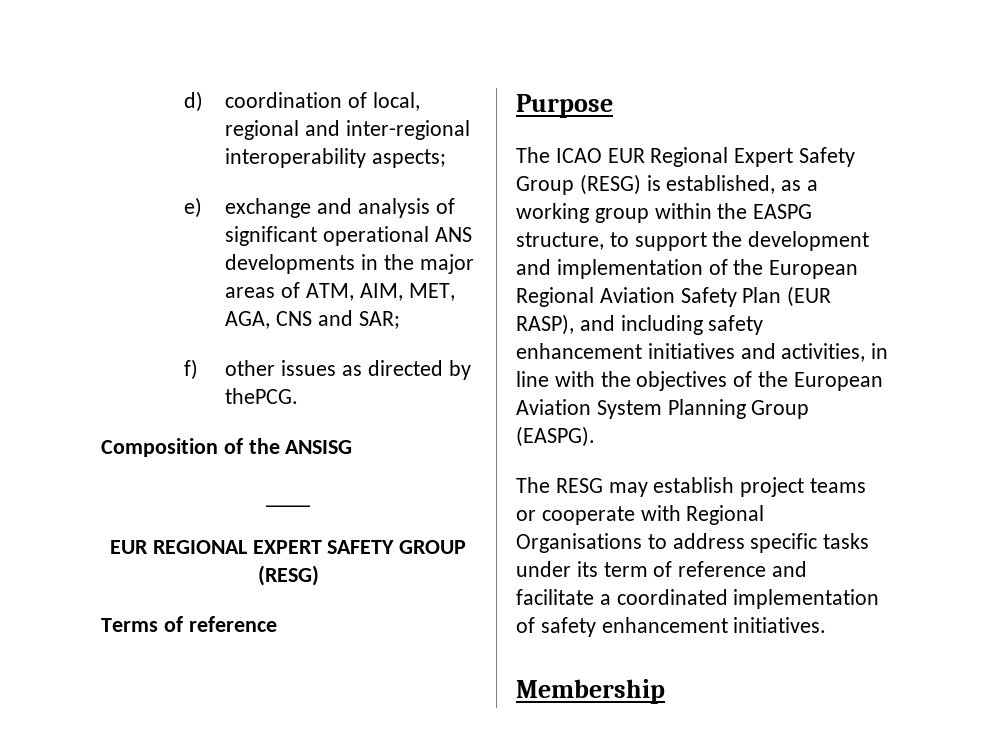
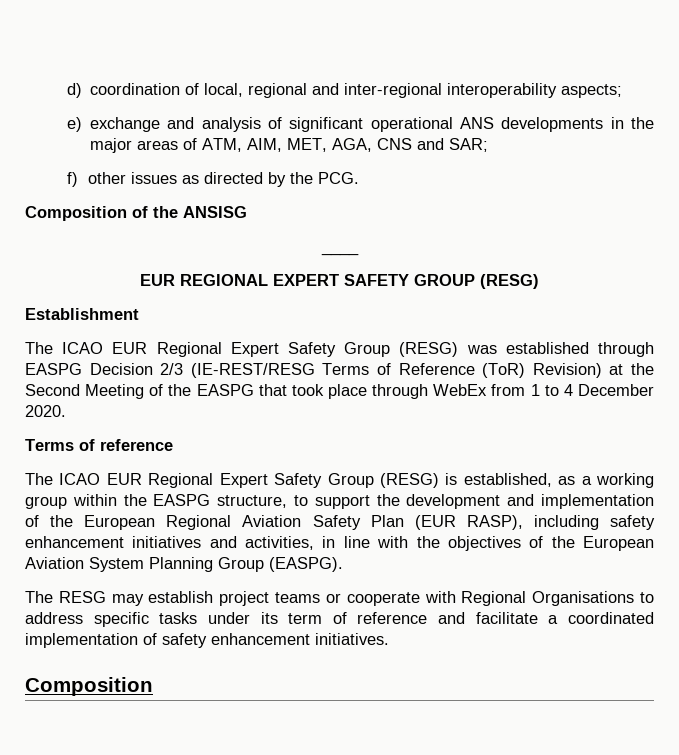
- f) other issues as directed by thePCG.
+ f) other issues as directed by the PCG.
+ Establishment
+ The ICAO EUR Regional Expert Safety Group (RESG) was established through EASPG Decision 2/3 (IE-REST/RESG Terms of Reference (ToR) Revision) at the Second Meeting of the EASPG that took place through WebEx from 1 to 4 December 2020.
- Purpose
- The ICAO EUR Regional Expert Safety Group (RESG) is established, as a working group within the EASPG structure, to support the development and implementation of the European Regional Aviation Safety Plan (EUR RASP), and including safety enhancement initiatives and activities, in line with the objectives of the European Aviation System Planning Group (EASPG).
+ The ICAO EUR Regional Expert Safety Group (RESG) is established, as a working group within the EASPG structure, to support the development and implementation of the European Regional Aviation Safety Plan (EUR RASP), including safety enhancement initiatives and activities, in line with the objectives of the European Aviation System Planning Group (EASPG).
  The RESG may establish project teams or cooperate with Regional Organisations to address specific tasks under its term of reference and facilitate a coordinated implementation of safety enhancement initiatives.
- Membership
+ Composition

